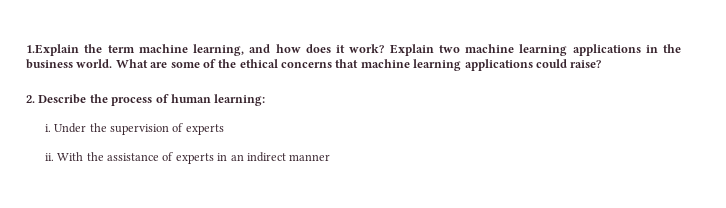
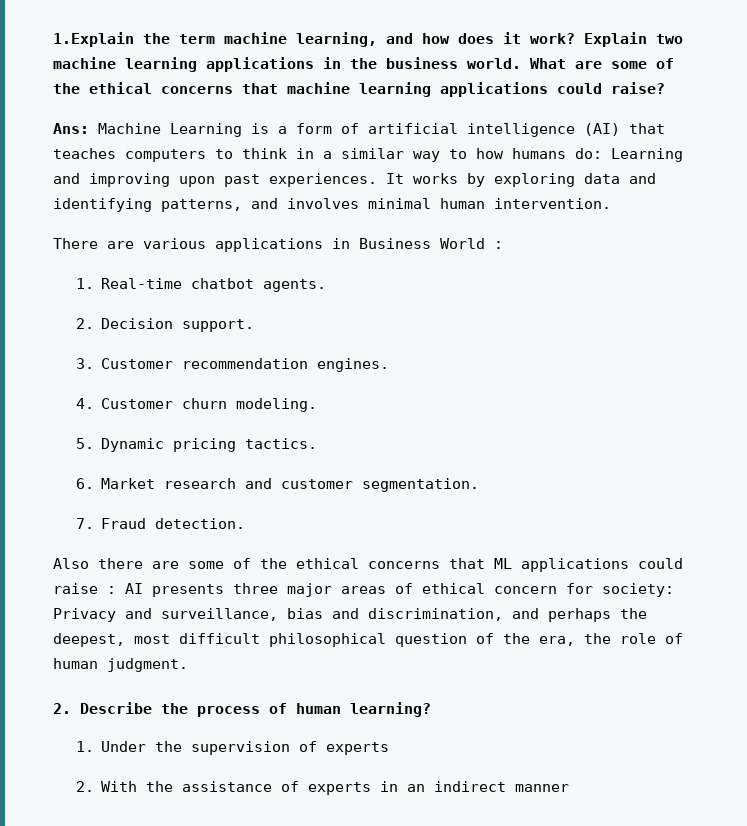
+ Ans: Machine Learning is a form of artificial intelligence (AI) that teaches computers to think in a similar way to how humans do: Learning and improving upon past experiences. It works by exploring data and identifying patterns, and involves minimal human intervention.
+ There are various applications in Business World :
+ 1. Real-time chatbot agents.
+ 2. Decision support.
+ 3. Customer recommendation engines.
+ 4. Customer churn modeling.
+ 5. Dynamic pricing tactics.
+ 6. Market research and customer segmentation.
+ 7. Fraud detection.
+ Also there are some of the ethical concerns that ML applications could raise : AI presents three major areas of ethical concern for society: Privacy and surveillance, bias and discrimination, and perhaps the deepest, most difficult philosophical question of the era, the role of human judgment.
- 2. Describe the process of human learning:
- i. Under the supervision of experts
+ 2. Describe the process of human learning?
+ 1. Under the supervision of experts
- ii. With the assistance of experts in an indirect manner
+ 2. With the assistance of experts in an indirect manner

